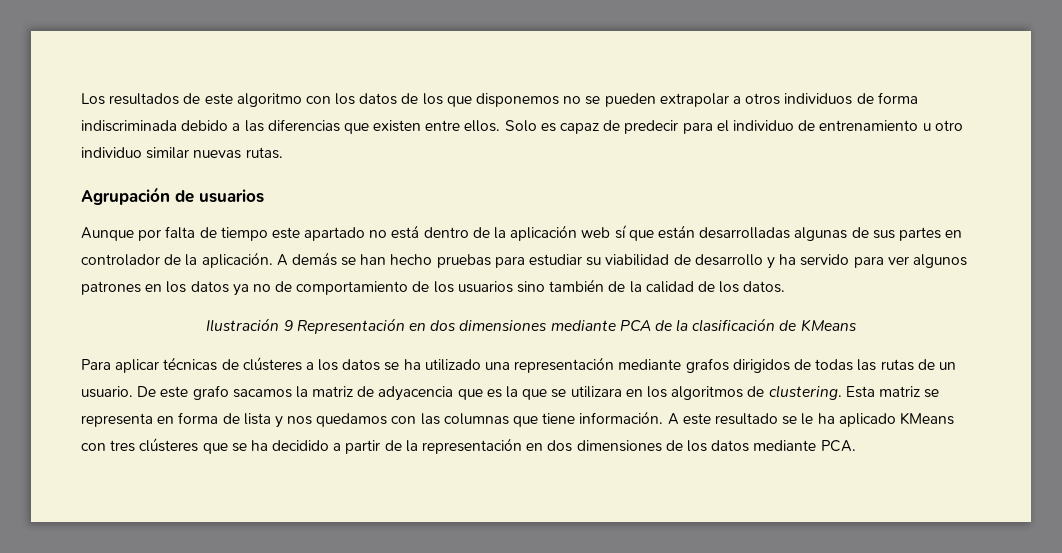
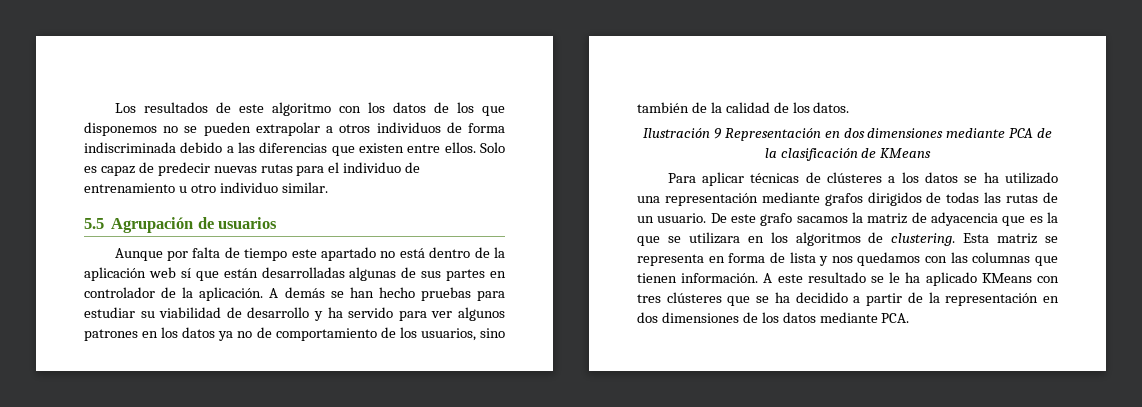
- Solo es capaz de predecir para el individuo de entrenamiento u otro individuo similar nuevas rutas.
- Agrupación de usuarios
+ Solo es capaz de predecir nuevas rutas para el individuo de entrenamiento u otro individuo similar.
+ 5.5 Agrupación de usuarios
- A demás se han hecho pruebas para estudiar su viabilidad de desarrollo y ha servido para ver algunos patrones en los datos ya no de comportamiento de los usuarios sino también de la calidad de los datos.
+ A demás se han hecho pruebas para estudiar su viabilidad de desarrollo y ha servido para ver algunos patrones en los datos ya no de comportamiento de los usuarios, sino también de la calidad de los datos.
- Esta matriz se representa en forma de lista y nos quedamos con las columnas que tiene información.
+ Esta matriz se representa en forma de lista y nos quedamos con las columnas que tienen información.

